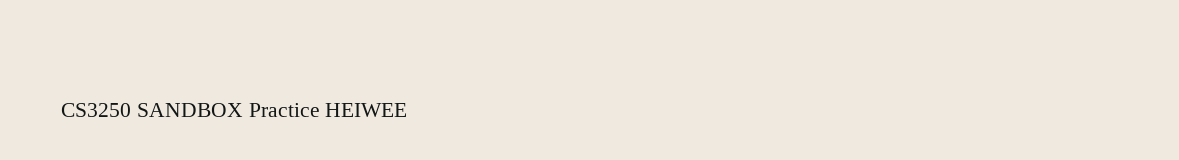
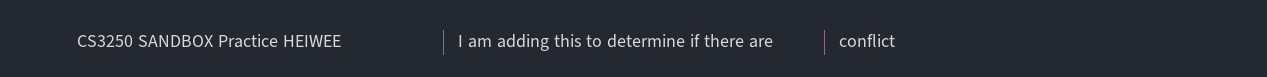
+ I am adding this to determine if there are conflict

